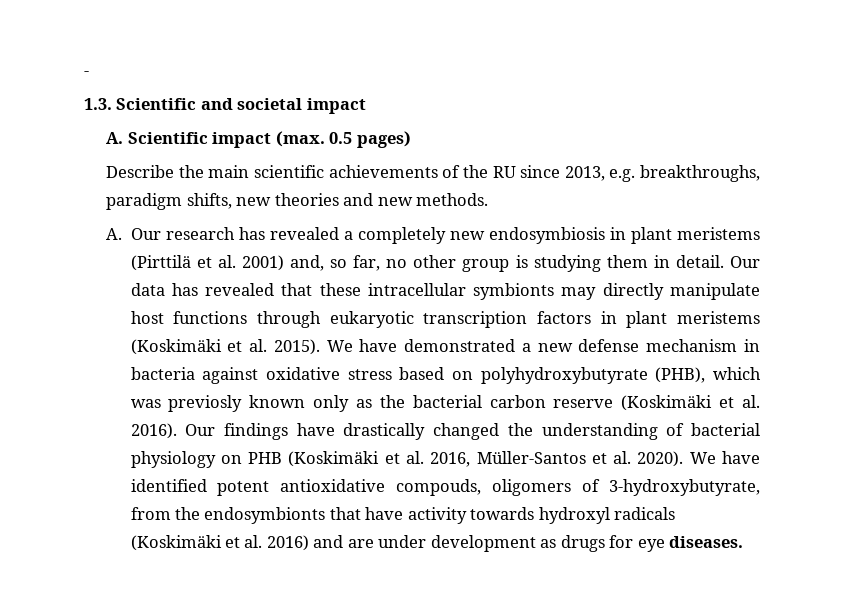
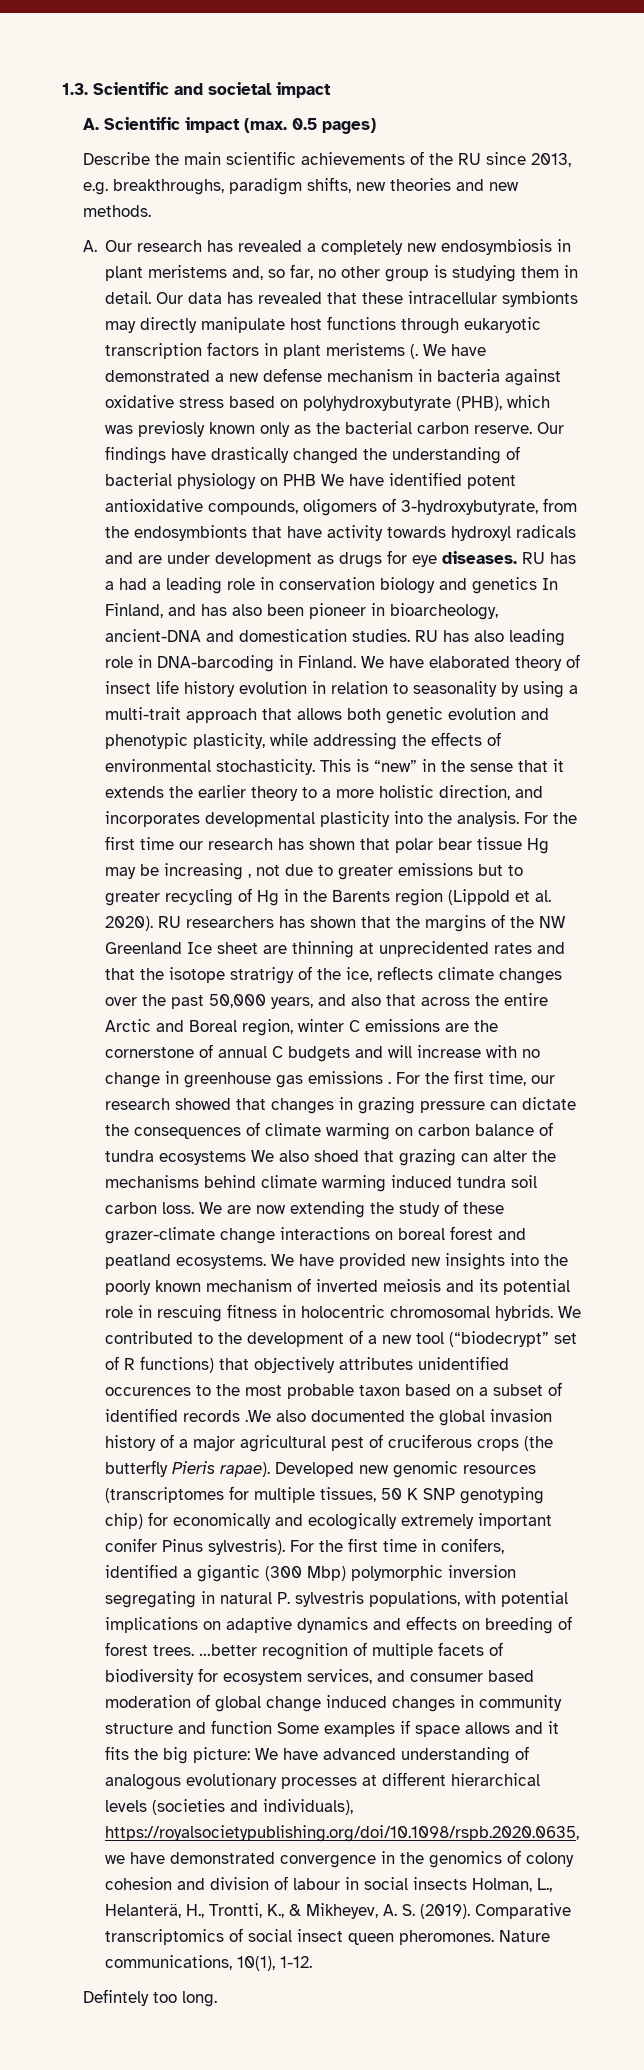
- -
- A. Our research has revealed a completely new endosymbiosis in plant meristems (Pirttilä et al. 2001) and, so far, no other group is studying them in detail.
+ A. Our research has revealed a completely new endosymbiosis in plant meristems and, so far, no other group is studying them in detail.
- Our data has revealed that these intracellular symbionts may directly manipulate host functions through eukaryotic transcription factors in plant meristems (Koskimäki et al. 2015).
+ Our data has revealed that these intracellular symbionts may directly manipulate host functions through eukaryotic transcription factors in plant meristems (.
- We have demonstrated a new defense mechanism in bacteria against oxidative stress based on polyhydroxybutyrate (PHB), which was previosly known only as the bacterial carbon reserve (Koskimäki et al. 2016).
+ We have demonstrated a new defense mechanism in bacteria against oxidative stress based on polyhydroxybutyrate (PHB), which was previosly known only as the bacterial carbon reserve.
- Our findings have drastically changed the understanding of bacterial physiology on PHB (Koskimäki et al. 2016, Müller-Santos et al. 2020). We have identified potent antioxidative compouds, oligomers of 3-hydroxybutyrate, from the endosymbionts that have activity towards hydroxyl radicals (Koskimäki et al. 2016) and are under development as drugs for eye diseases.
+ Our findings have drastically changed the understanding of bacterial physiology on PHB We have identified potent antioxidative compounds, oligomers of 3-hydroxybutyrate, from the endosymbionts that have activity towards hydroxyl radicals and are under development as drugs for eye diseases.
+ RU has a had a leading role in conservation biology and genetics In Finland, and has also been pioneer in bioarcheology, ancient-DNA and domestication studies. RU has also leading role in DNA-barcoding in Finland. We have elaborated theory of insect life history evolution in relation to seasonality by using a multi-trait approach that allows both genetic evolution and phenotypic plasticity, while addressing the effects of environmental stochasticity. This is “new” in the sense that it extends the earlier theory to a more holistic direction, and incorporates developmental plasticity into the analysis. For the first time our research has shown that polar bear tissue Hg may be increasing , not due to greater emissions but to greater recycling of Hg in the Barents region (Lippold et al. 2020). RU researchers has shown that the margins of the NW Greenland Ice sheet are thinning at unprecidented rates and that the isotope stratrigy of the ice, reflects climate changes over the past 50,000 years, and also that across the entire Arctic and Boreal region, winter C emissions are the cornerstone of annual C budgets and will increase with no change in greenhouse gas emissions . For the first time, our research showed that changes in grazing pressure can dictate the consequences of climate warming on carbon balance of tundra ecosystems We also shoed that grazing can alter the mechanisms behind climate warming induced tundra soil carbon loss. We are now extending the study of these grazer-climate change interactions on boreal forest and peatland ecosystems. We have provided new insights into the poorly known mechanism of inverted meiosis and its potential role in rescuing fitness in holocentric chromosomal hybrids. We contributed to the development of a new tool (“biodecrypt” set of R functions) that objectively attributes unidentified occurences to the most probable taxon based on a subset of identified records .We also documented the global invasion history of a major agricultural pest of cruciferous crops (the butterfly Pieris rapae). Developed new genomic resources (transcriptomes for multiple tissues, 50 K SNP genotyping chip) for economically and ecologically extremely important conifer Pinus sylvestris). For the first time in conifers, identified a gigantic (300 Mbp) polymorphic inversion segregating in natural P. sylvestris populations, with potential implications on adaptive dynamics and effects on breeding of forest trees. …better recognition of multiple facets of biodiversity for ecosystem services, and consumer based moderation of global change induced changes in community structure and function Some examples if space allows and it fits the big picture: We have advanced understanding of analogous evolutionary processes at different hierarchical levels (societies and individuals), https://royalsocietypublishing.org/doi/10.1098/rspb.2020.0635, we have demonstrated convergence in the genomics of colony cohesion and division of labour in social insects Holman, L., Helanterä, H., Trontti, K., & Mikheyev, A. S. (2019). Comparative transcriptomics of social insect queen pheromones. Nature communications, 10(1), 1-12.
+ Defintely too long.

